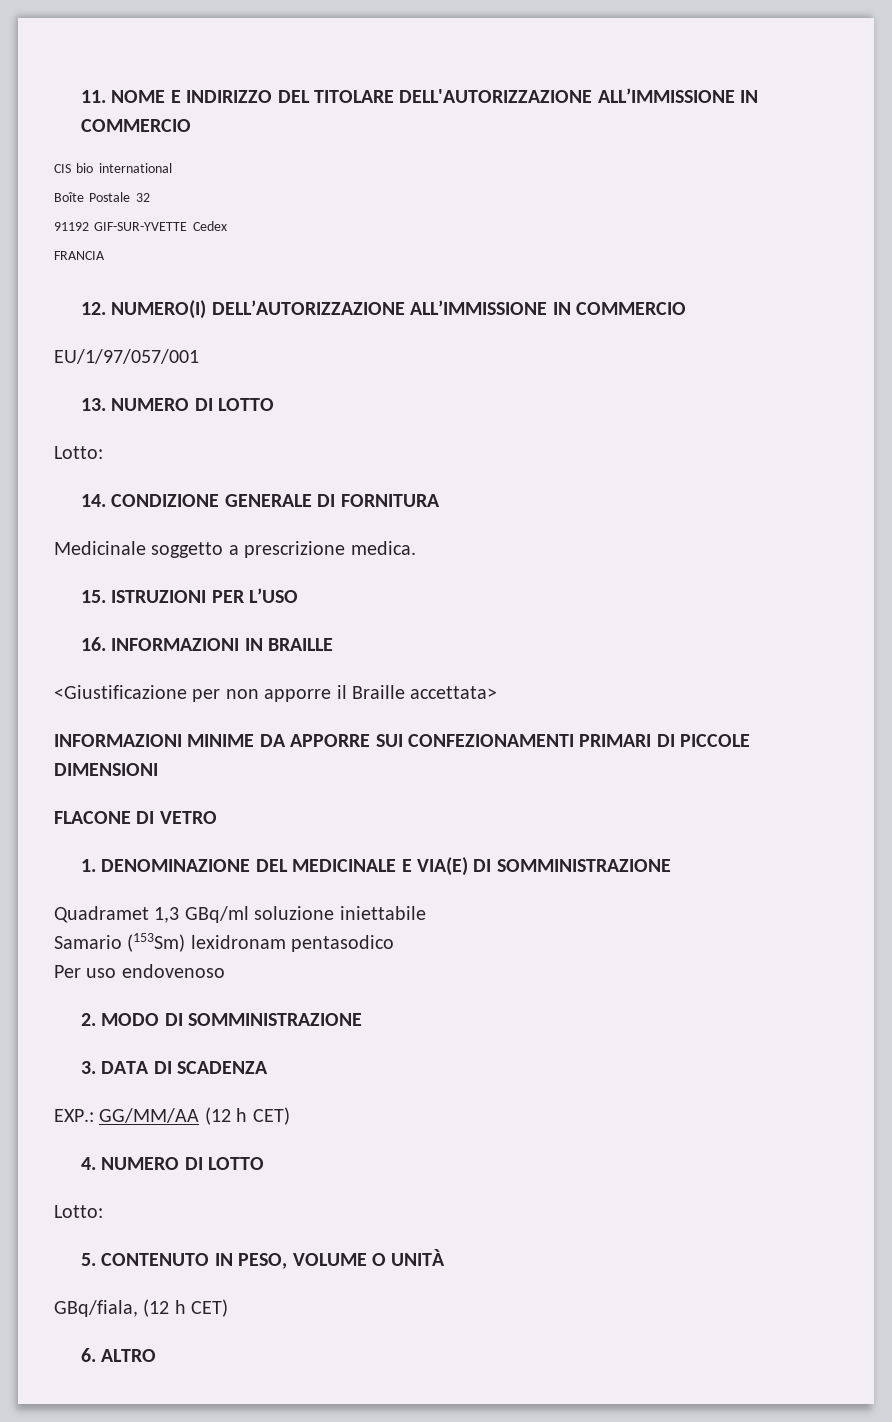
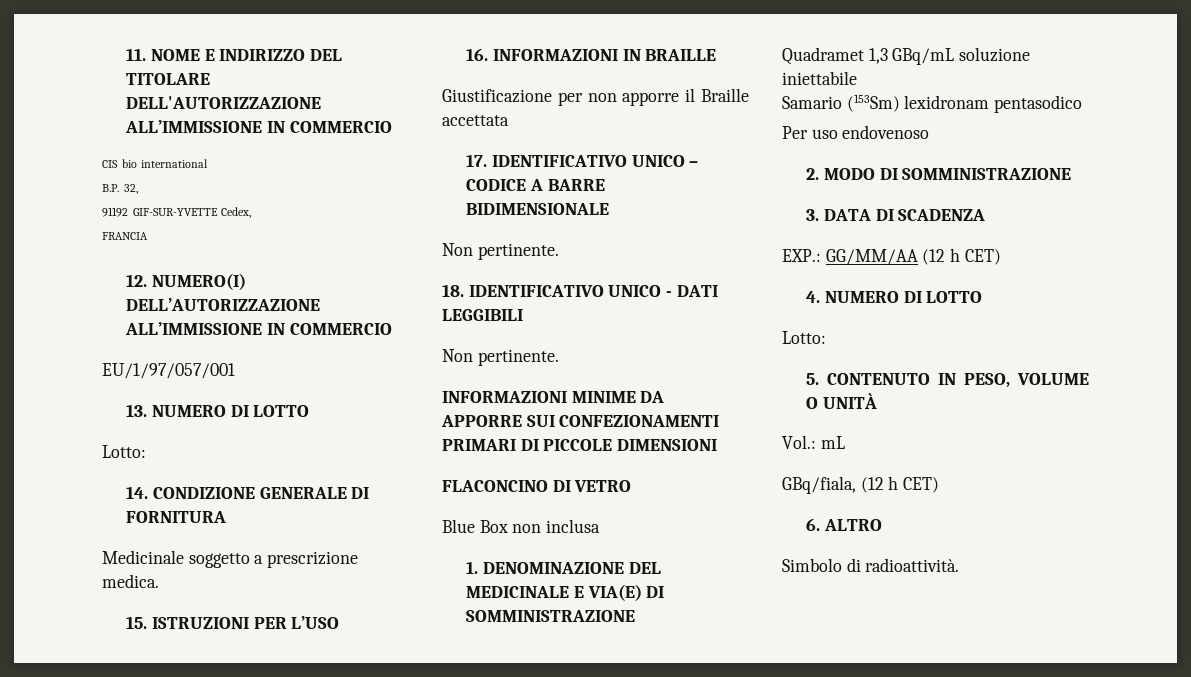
- Boîte Postale 32
+ B.P. 32,
- 91192 GIF-SUR-YVETTE Cedex
+ 91192 GIF-SUR-YVETTE Cedex,
- <Giustificazione per non apporre il Braille accettata>
+ Giustificazione per non apporre il Braille accettata
+ 17. IDENTIFICATIVO UNICO – CODICE A BARRE BIDIMENSIONALE
+ Non pertinente.
+ 18. IDENTIFICATIVO UNICO - DATI LEGGIBILI
+ Non pertinente.
- FLACONE DI VETRO
+ FLACONCINO DI VETRO
+ Blue Box non inclusa
- Quadramet 1,3 GBq/ml soluzione iniettabile
+ Quadramet 1,3 GBq/mL soluzione iniettabile
+ Vol.: mL
+ Simbolo di radioattività.

